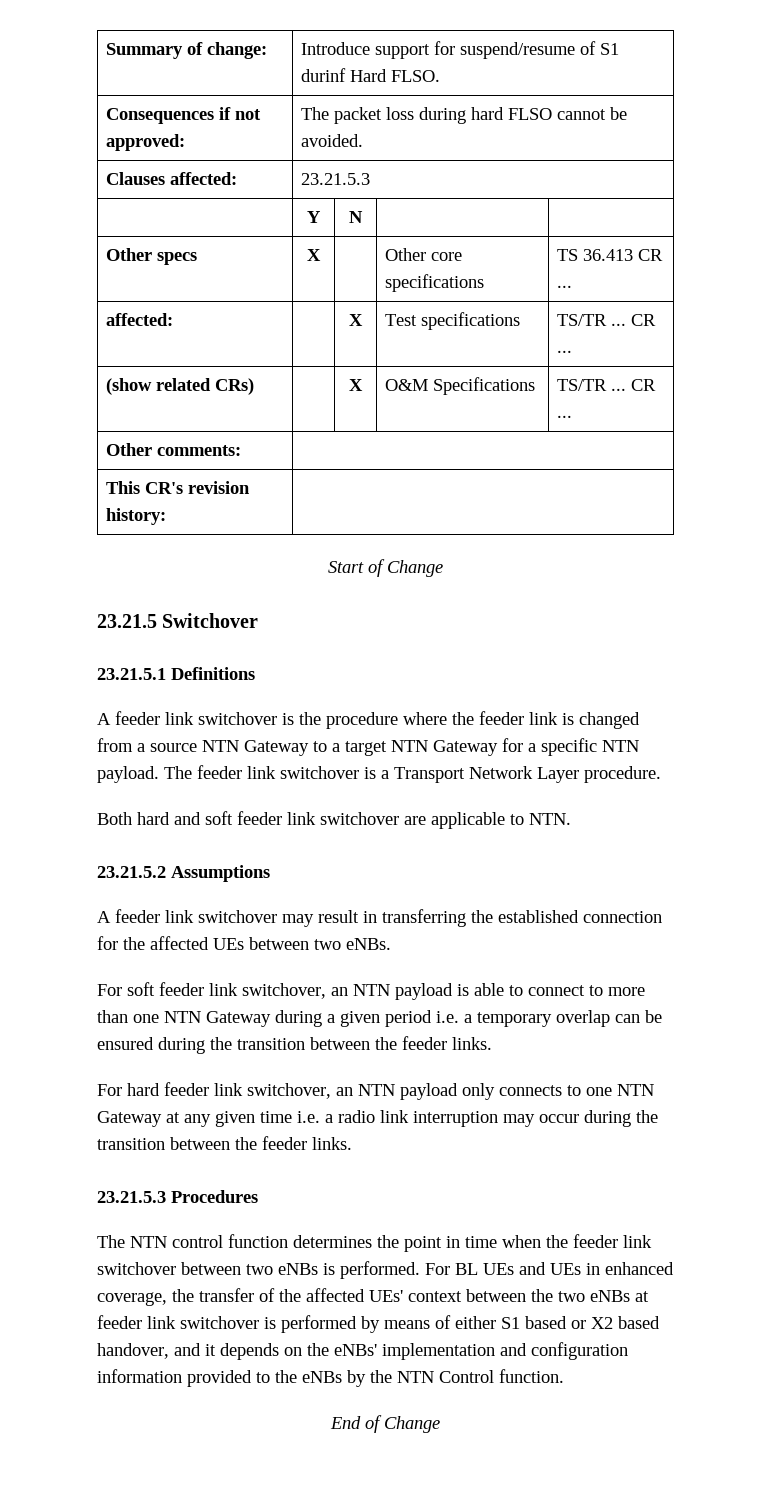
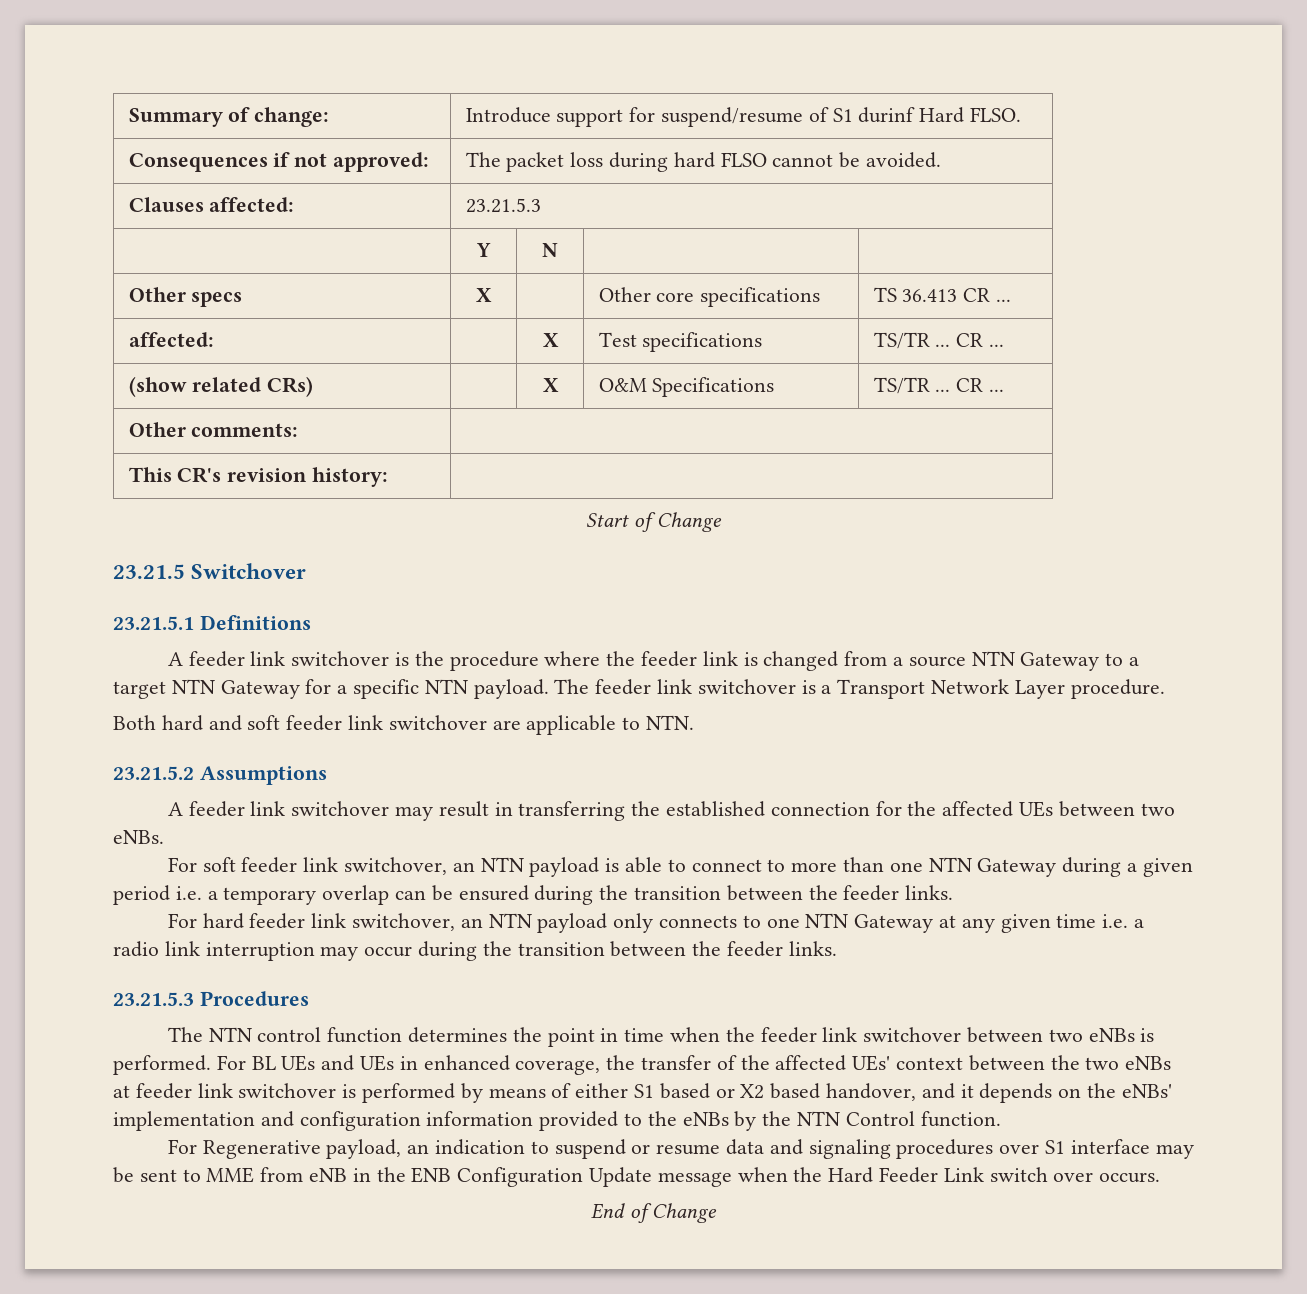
+ For Regenerative payload, an indication to suspend or resume data and signaling procedures over S1 interface may be sent to MME from eNB in the ENB Configuration Update message when the Hard Feeder Link switch over occurs.

